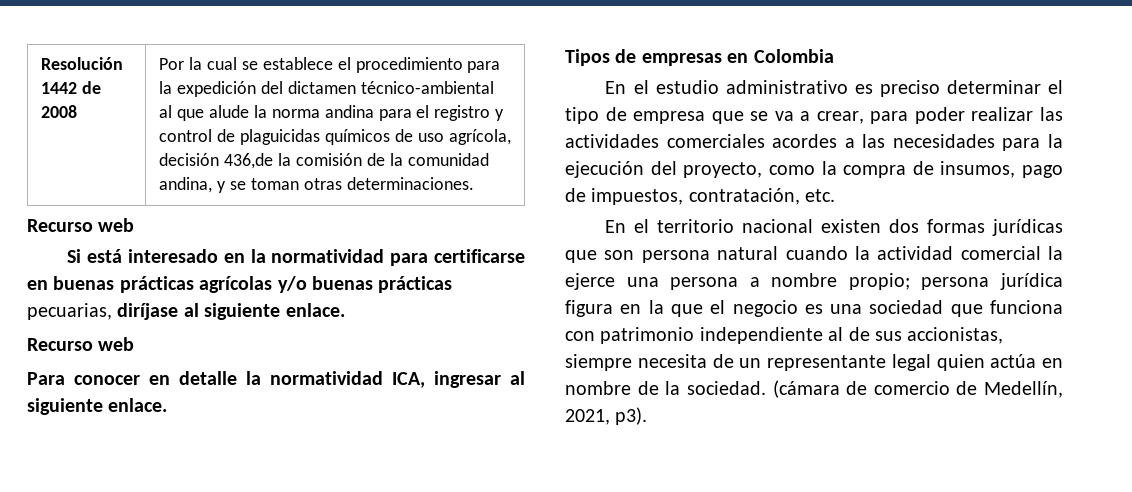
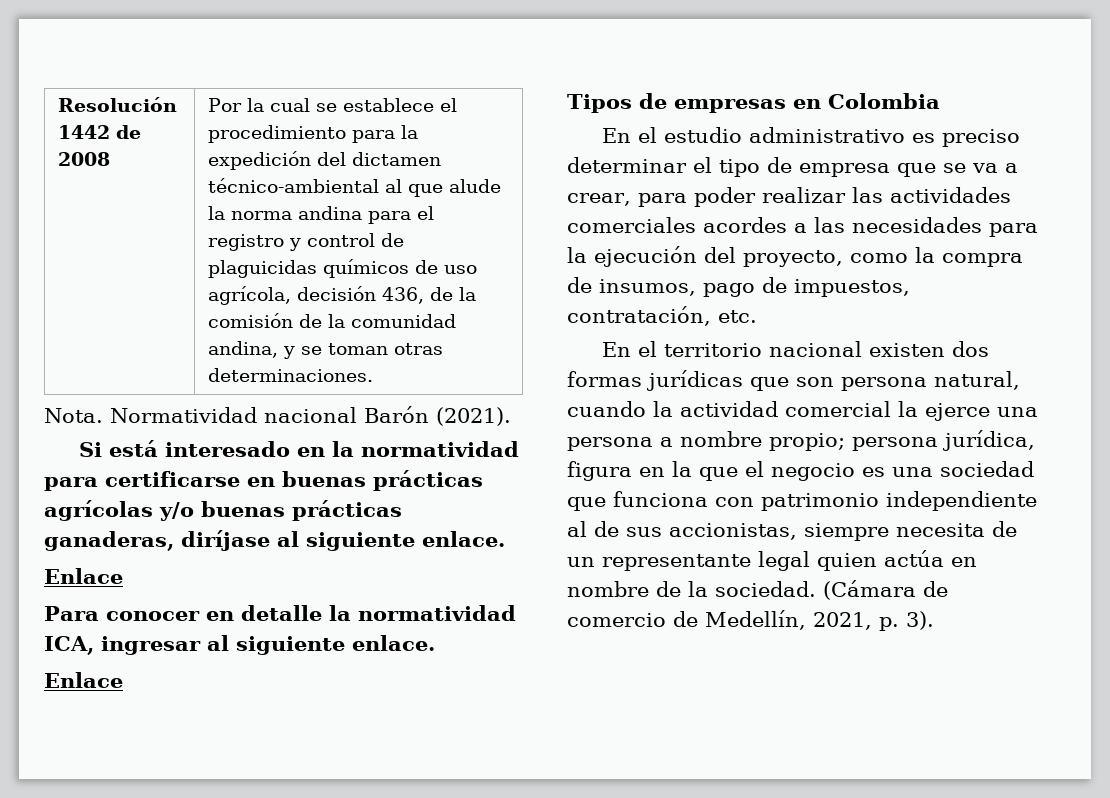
- Por la cual se establece el procedimiento para la expedición del dictamen técnico-ambiental al que alude la norma andina para el registro y control de plaguicidas químicos de uso agrícola, decisión 436,de la comisión de la comunidad andina, y se toman otras determinaciones.
- Recurso web
+ Por la cual se establece el procedimiento para la expedición del dictamen técnico-ambiental al que alude la norma andina para el registro y control de plaguicidas químicos de uso agrícola, decisión 436, de la comisión de la comunidad andina, y se toman otras determinaciones.
+ Nota. Normatividad nacional Barón (2021).
- Si está interesado en la normatividad para certificarse en buenas prácticas agrícolas y/o buenas prácticas pecuarias, diríjase al siguiente enlace.
- Recurso web
+ Si está interesado en la normatividad para certificarse en buenas prácticas agrícolas y/o buenas prácticas ganaderas, diríjase al siguiente enlace.
+ Enlace
  Para conocer en detalle la normatividad ICA, ingresar al siguiente enlace.
+ Enlace
- En el territorio nacional existen dos formas jurídicas que son persona natural cuando la actividad comercial la ejerce una persona a nombre propio; persona jurídica figura en la que el negocio es una sociedad que funciona con patrimonio independiente al de sus accionistas, siempre necesita de un representante legal quien actúa en nombre de la sociedad.
+ En el territorio nacional existen dos formas jurídicas que son persona natural, cuando la actividad comercial la ejerce una persona a nombre propio; persona jurídica, figura en la que el negocio es una sociedad que funciona con patrimonio independiente al de sus accionistas, siempre necesita de un representante legal quien actúa en nombre de la sociedad.
- (cámara de comercio de Medellín, 2021, p3).
+ (Cámara de comercio de Medellín, 2021, p. 3).

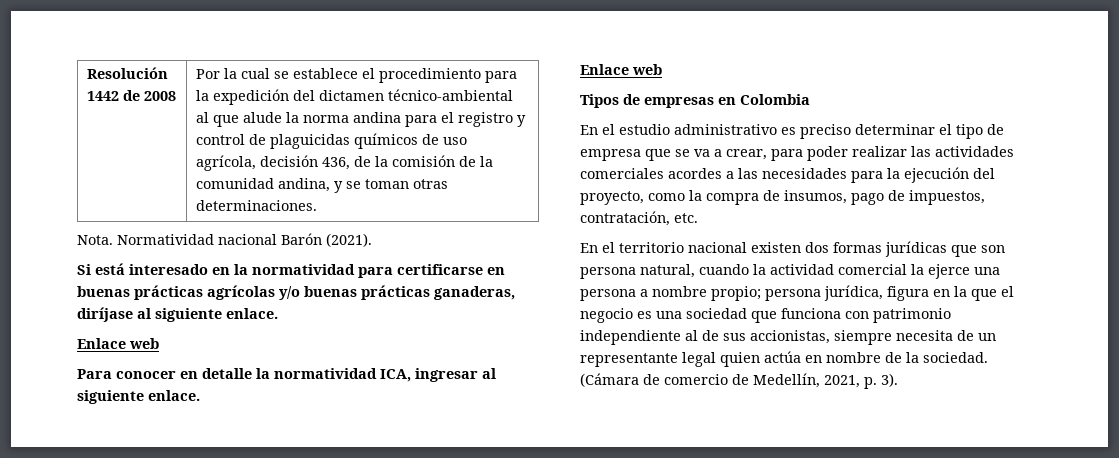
  Si está interesado en la normatividad para certificarse en buenas prácticas agrícolas y/o buenas prácticas ganaderas, diríjase al siguiente enlace.
- Enlace
+ Enlace web
  Para conocer en detalle la normatividad ICA, ingresar al siguiente enlace.
- Enlace
+ Enlace web

